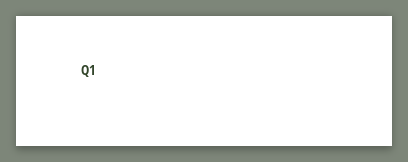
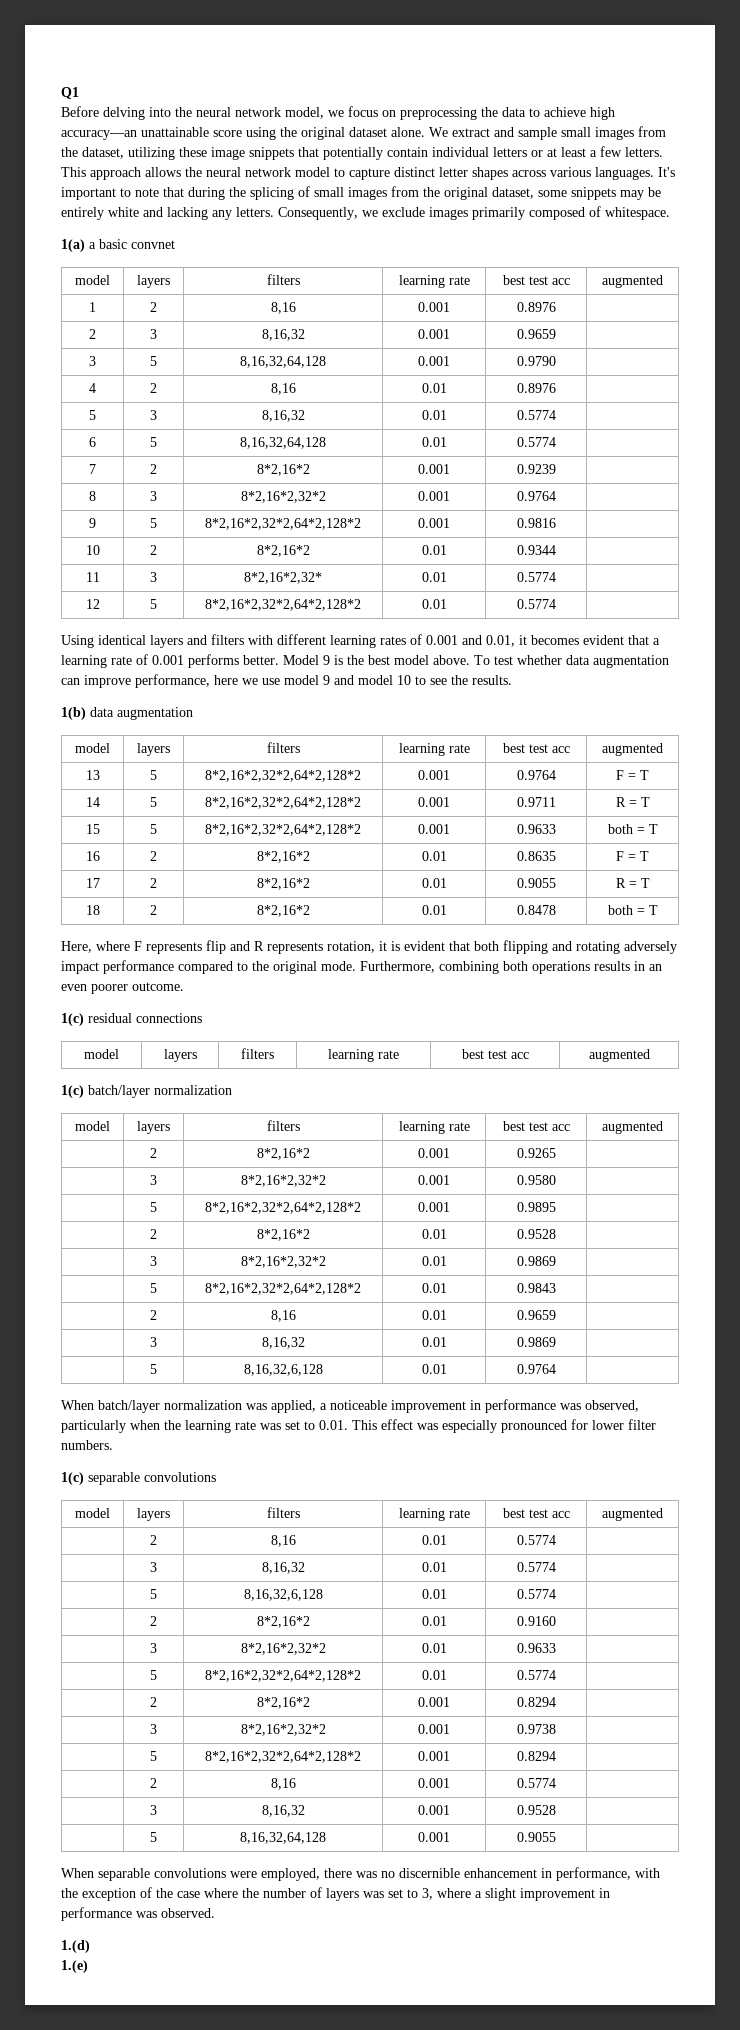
+ Before delving into the neural network model, we focus on preprocessing the data to achieve high accuracy—an unattainable score using the original dataset alone. We extract and sample small images from the dataset, utilizing these image snippets that potentially contain individual letters or at least a few letters. This approach allows the neural network model to capture distinct letter shapes across various languages. It's important to note that during the splicing of small images from the original dataset, some snippets may be entirely white and lacking any letters. Consequently, we exclude images primarily composed of whitespace.
+ 1(a) a basic convnet
+ model | layers | filters | learning rate | best test acc | augmented
+ 1 | 2 | 8,16 | 0.001 | 0.8976 |
+ 2 | 3 | 8,16,32 | 0.001 | 0.9659 |
+ 3 | 5 | 8,16,32,64,128 | 0.001 | 0.9790 |
+ 4 | 2 | 8,16 | 0.01 | 0.8976 |
+ 5 | 3 | 8,16,32 | 0.01 | 0.5774 |
+ 6 | 5 | 8,16,32,64,128 | 0.01 | 0.5774 |
+ 7 | 2 | 8*2,16*2 | 0.001 | 0.9239 |
+ 8 | 3 | 8*2,16*2,32*2 | 0.001 | 0.9764 |
+ 9 | 5 | 8*2,16*2,32*2,64*2,128*2 | 0.001 | 0.9816 |
+ 10 | 2 | 8*2,16*2 | 0.01 | 0.9344 |
+ 11 | 3 | 8*2,16*2,32* | 0.01 | 0.5774 |
+ 12 | 5 | 8*2,16*2,32*2,64*2,128*2 | 0.01 | 0.5774 |
+ Using identical layers and filters with different learning rates of 0.001 and 0.01, it becomes evident that a learning rate of 0.001 performs better. Model 9 is the best model above. To test whether data augmentation can improve performance, here we use model 9 and model 10 to see the results.
+ 1(b) data augmentation
+ model | layers | filters | learning rate | best test acc | augmented
+ 13 | 5 | 8*2,16*2,32*2,64*2,128*2 | 0.001 | 0.9764 | F = T
+ 14 | 5 | 8*2,16*2,32*2,64*2,128*2 | 0.001 | 0.9711 | R = T
+ 15 | 5 | 8*2,16*2,32*2,64*2,128*2 | 0.001 | 0.9633 | both = T
+ 16 | 2 | 8*2,16*2 | 0.01 | 0.8635 | F = T
+ 17 | 2 | 8*2,16*2 | 0.01 | 0.9055 | R = T
+ 18 | 2 | 8*2,16*2 | 0.01 | 0.8478 | both = T
+ Here, where F represents flip and R represents rotation, it is evident that both flipping and rotating adversely impact performance compared to the original mode. Furthermore, combining both operations results in an even poorer outcome.
+ 1(c) residual connections
+ model | layers | filters | learning rate | best test acc | augmented
+ 1(c) batch/layer normalization
+ model | layers | filters | learning rate | best test acc | augmented
+ | 2 | 8*2,16*2 | 0.001 | 0.9265 |
+ | 3 | 8*2,16*2,32*2 | 0.001 | 0.9580 |
+ | 5 | 8*2,16*2,32*2,64*2,128*2 | 0.001 | 0.9895 |
+ | 2 | 8*2,16*2 | 0.01 | 0.9528 |
+ | 3 | 8*2,16*2,32*2 | 0.01 | 0.9869 |
+ | 5 | 8*2,16*2,32*2,64*2,128*2 | 0.01 | 0.9843 |
+ | 2 | 8,16 | 0.01 | 0.9659 |
+ | 3 | 8,16,32 | 0.01 | 0.9869 |
+ | 5 | 8,16,32,6,128 | 0.01 | 0.9764 |
+ When batch/layer normalization was applied, a noticeable improvement in performance was observed, particularly when the learning rate was set to 0.01. This effect was especially pronounced for lower filter numbers.
+ 1(c) separable convolutions
+ model | layers | filters | learning rate | best test acc | augmented
+ | 2 | 8,16 | 0.01 | 0.5774 |
+ | 3 | 8,16,32 | 0.01 | 0.5774 |
+ | 5 | 8,16,32,6,128 | 0.01 | 0.5774 |
+ | 2 | 8*2,16*2 | 0.01 | 0.9160 |
+ | 3 | 8*2,16*2,32*2 | 0.01 | 0.9633 |
+ | 5 | 8*2,16*2,32*2,64*2,128*2 | 0.01 | 0.5774 |
+ | 2 | 8*2,16*2 | 0.001 | 0.8294 |
+ | 3 | 8*2,16*2,32*2 | 0.001 | 0.9738 |
+ | 5 | 8*2,16*2,32*2,64*2,128*2 | 0.001 | 0.8294 |
+ | 2 | 8,16 | 0.001 | 0.5774 |
+ | 3 | 8,16,32 | 0.001 | 0.9528 |
+ | 5 | 8,16,32,64,128 | 0.001 | 0.9055 |
+ When separable convolutions were employed, there was no discernible enhancement in performance, with the exception of the case where the number of layers was set to 3, where a slight improvement in performance was observed.
+ 1.(d)
+ 1.(e)

